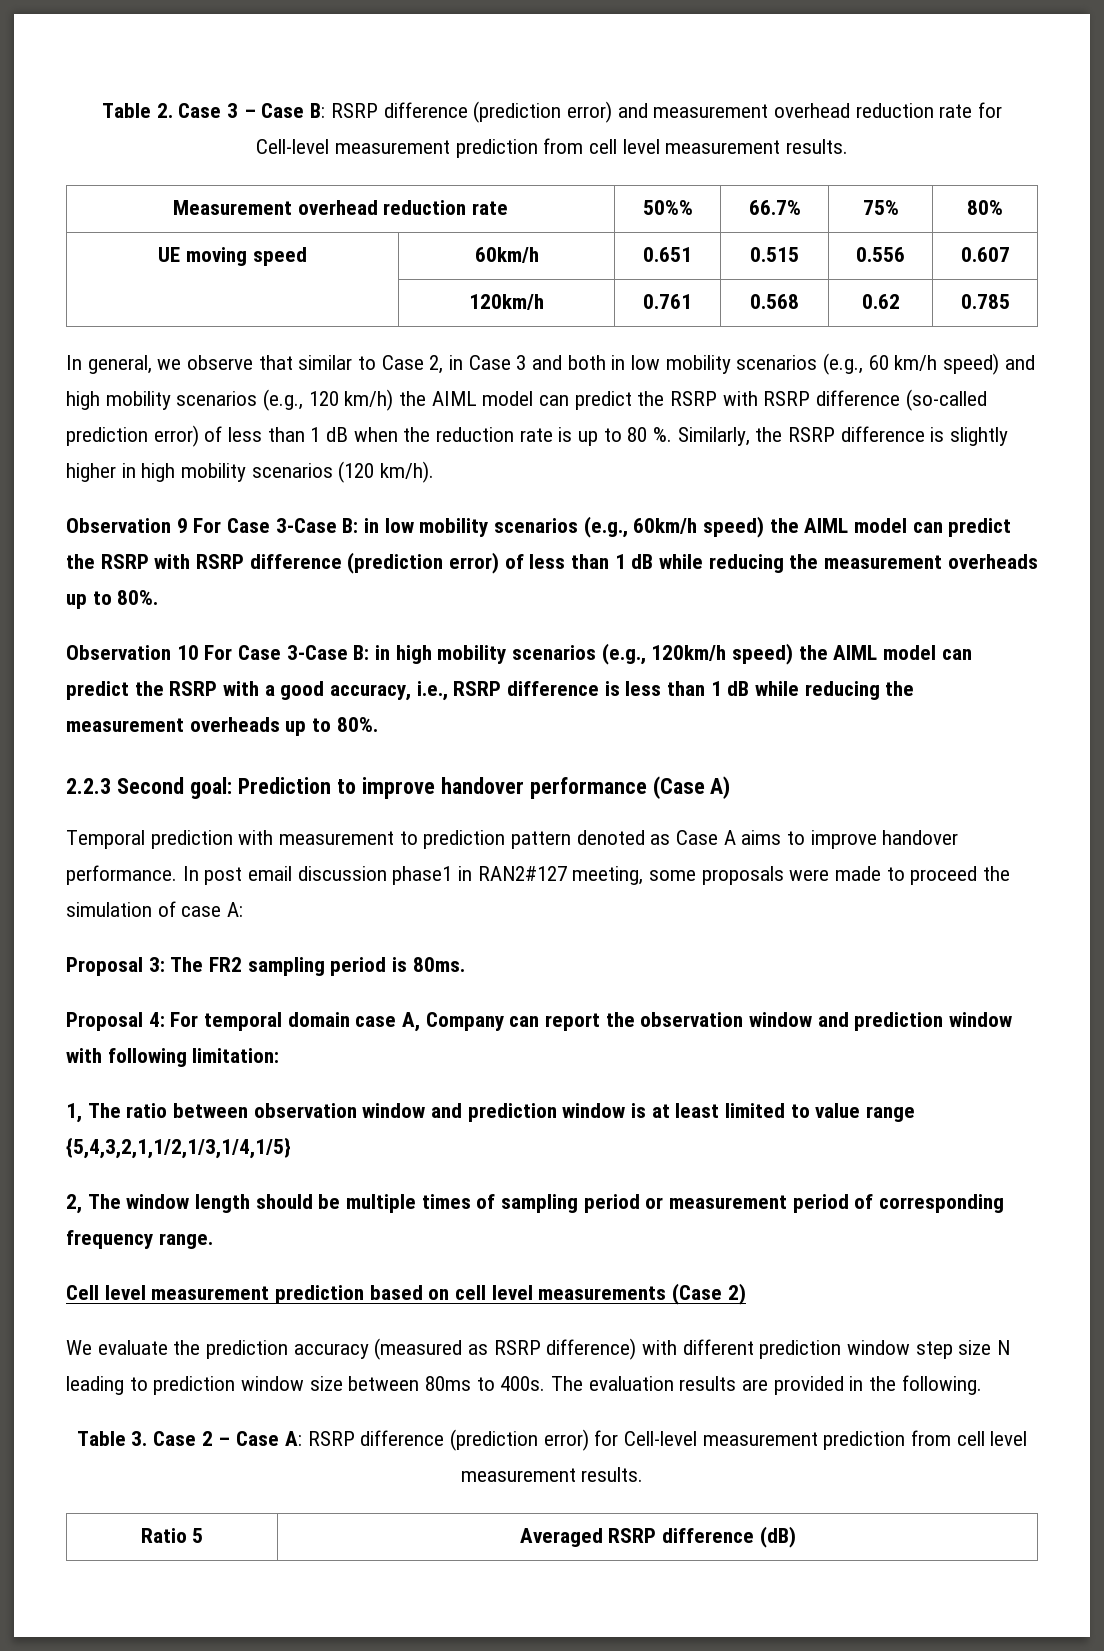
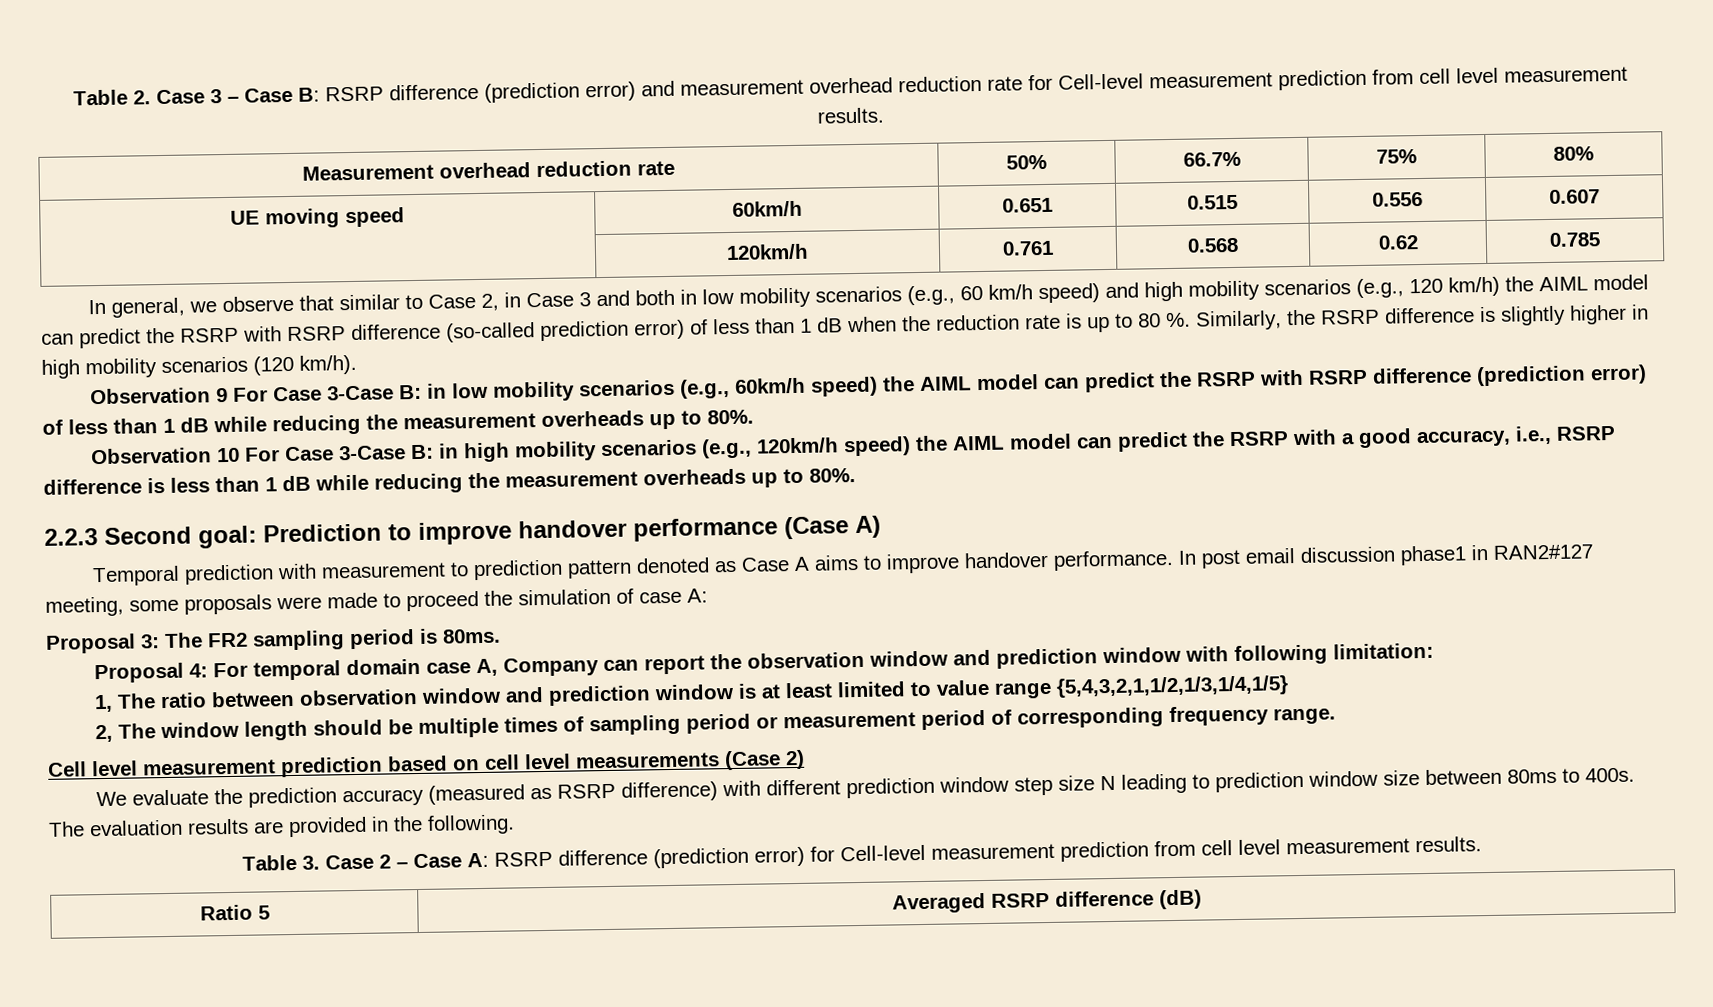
- Measurement overhead reduction rate | 50%% | 66.7% | 75% | 80%
+ Measurement overhead reduction rate | 50% | 66.7% | 75% | 80%

